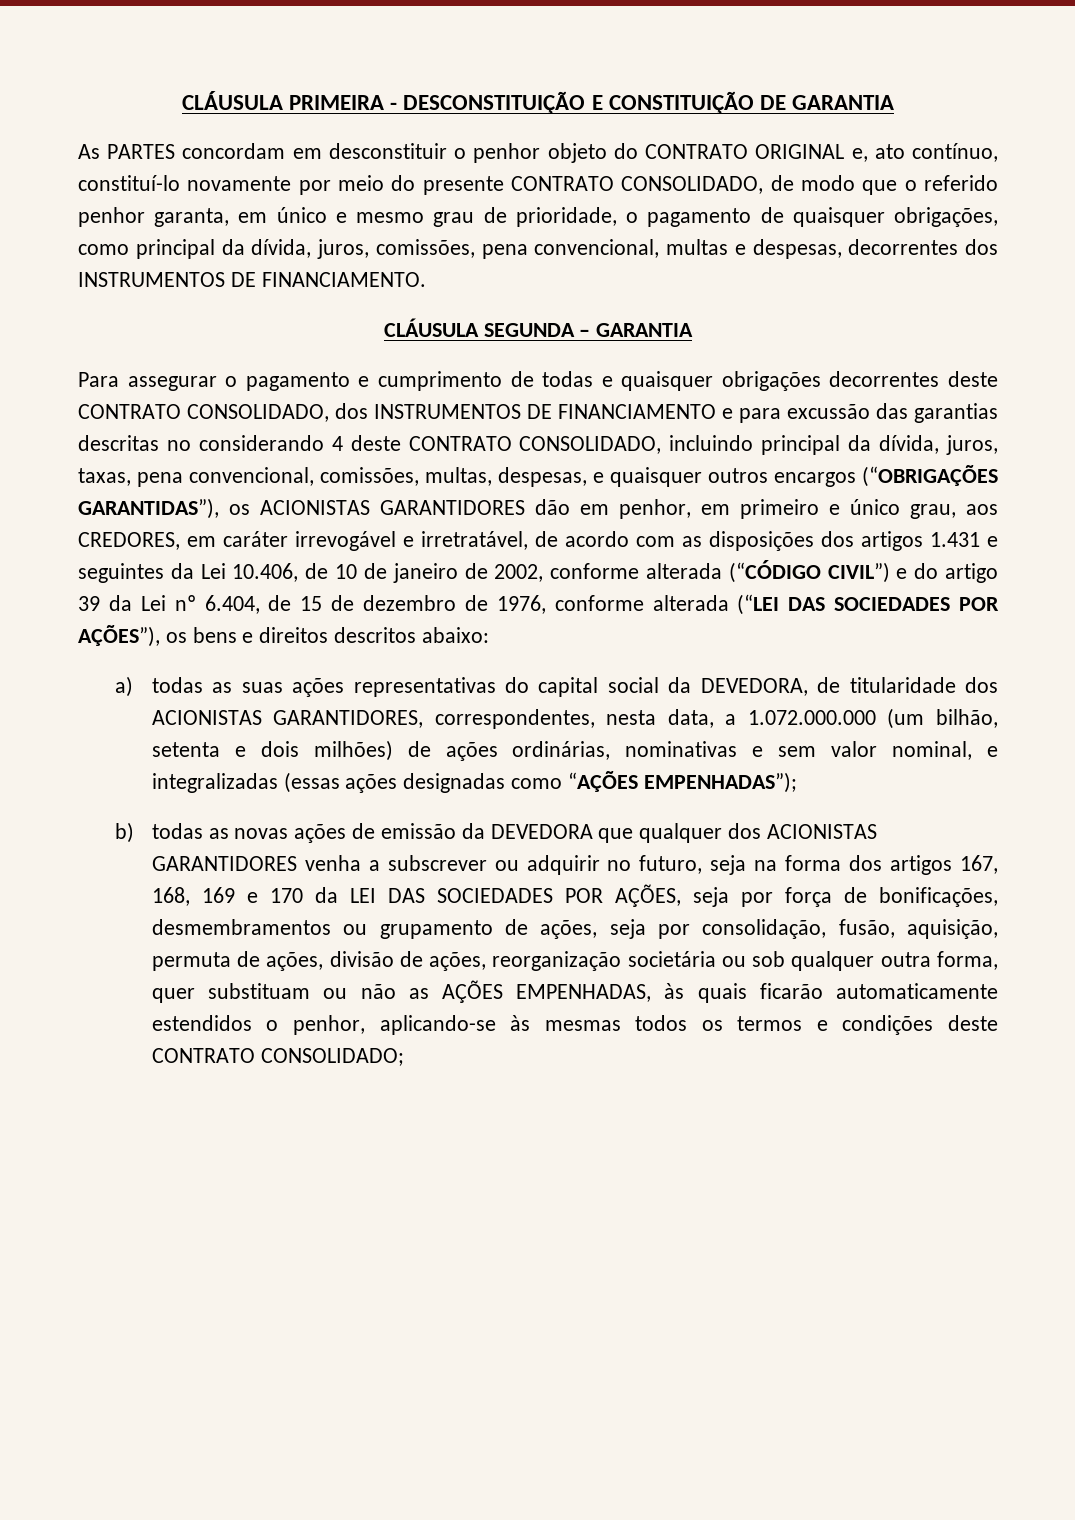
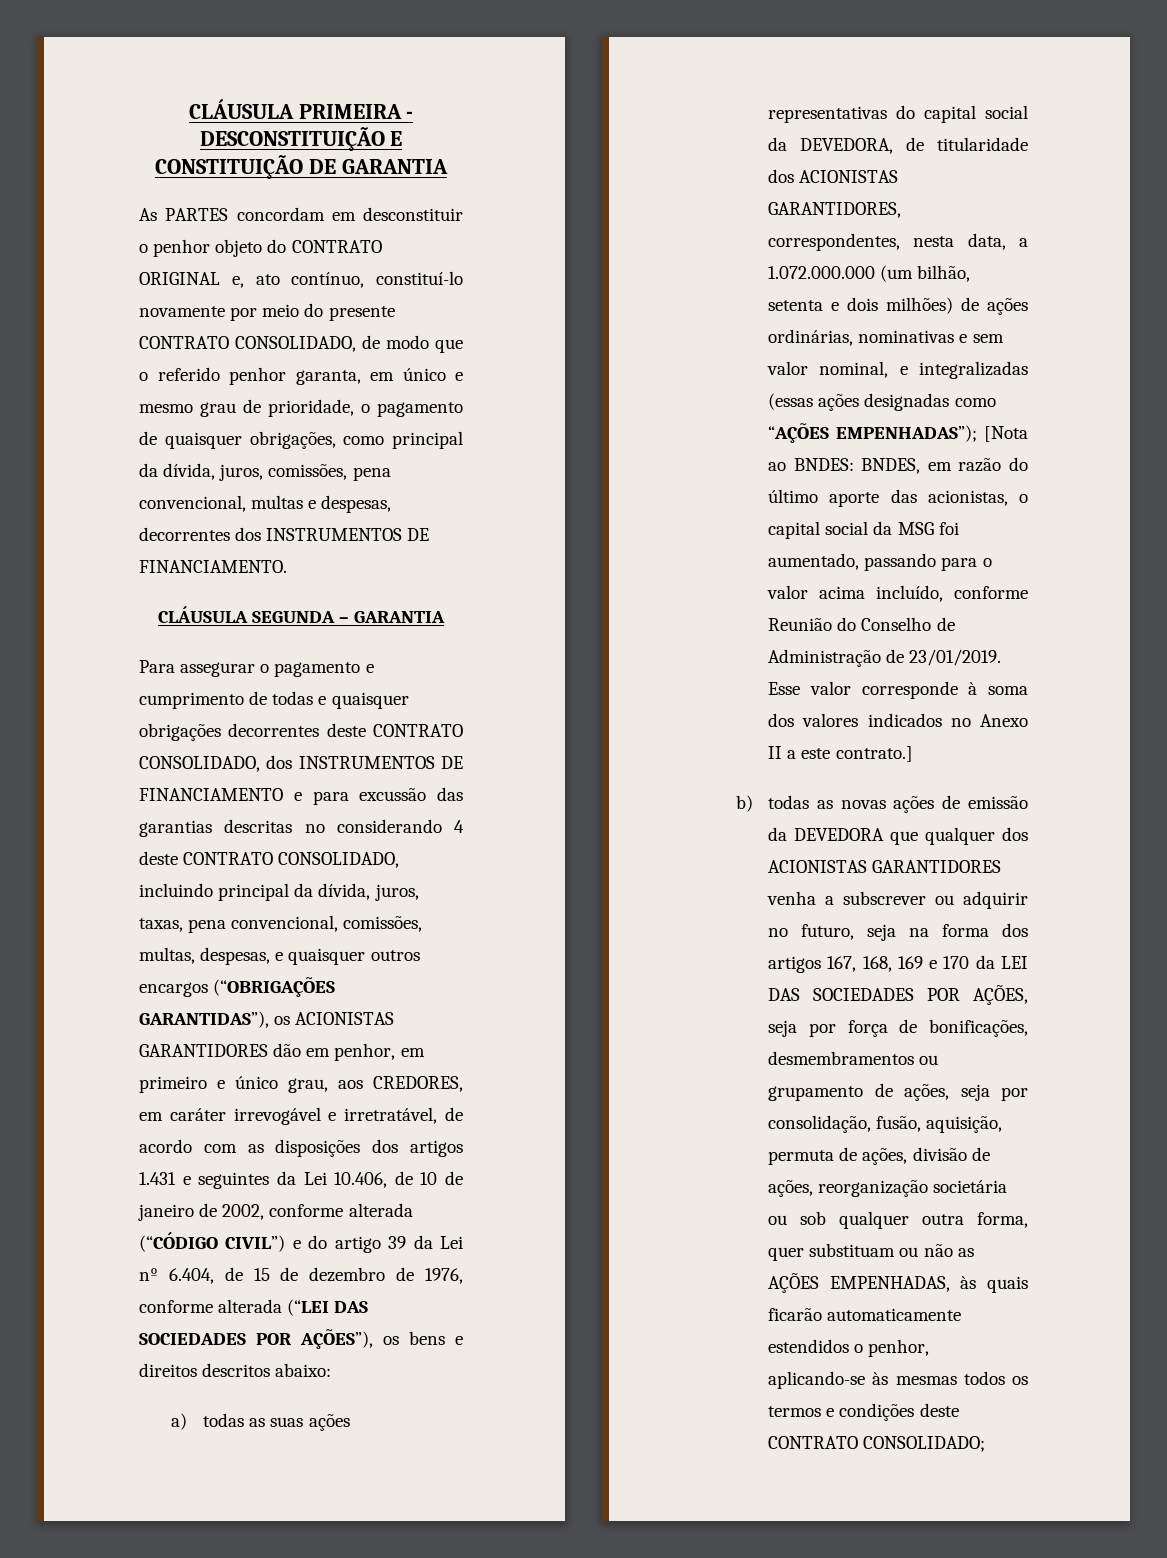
- a) todas as suas ações representativas do capital social da DEVEDORA, de titularidade dos ACIONISTAS GARANTIDORES, correspondentes, nesta data, a 1.072.000.000 (um bilhão, setenta e dois milhões) de ações ordinárias, nominativas e sem valor nominal, e integralizadas (essas ações designadas como “AÇÕES EMPENHADAS”);
+ a) todas as suas ações representativas do capital social da DEVEDORA, de titularidade dos ACIONISTAS GARANTIDORES, correspondentes, nesta data, a 1.072.000.000 (um bilhão, setenta e dois milhões) de ações ordinárias, nominativas e sem valor nominal, e integralizadas (essas ações designadas como “AÇÕES EMPENHADAS”); [Nota ao BNDES: BNDES, em razão do último aporte das acionistas, o capital social da MSG foi aumentado, passando para o valor acima incluído, conforme Reunião do Conselho de Administração de 23/01/2019. Esse valor corresponde à soma dos valores indicados no Anexo II a este contrato.]

